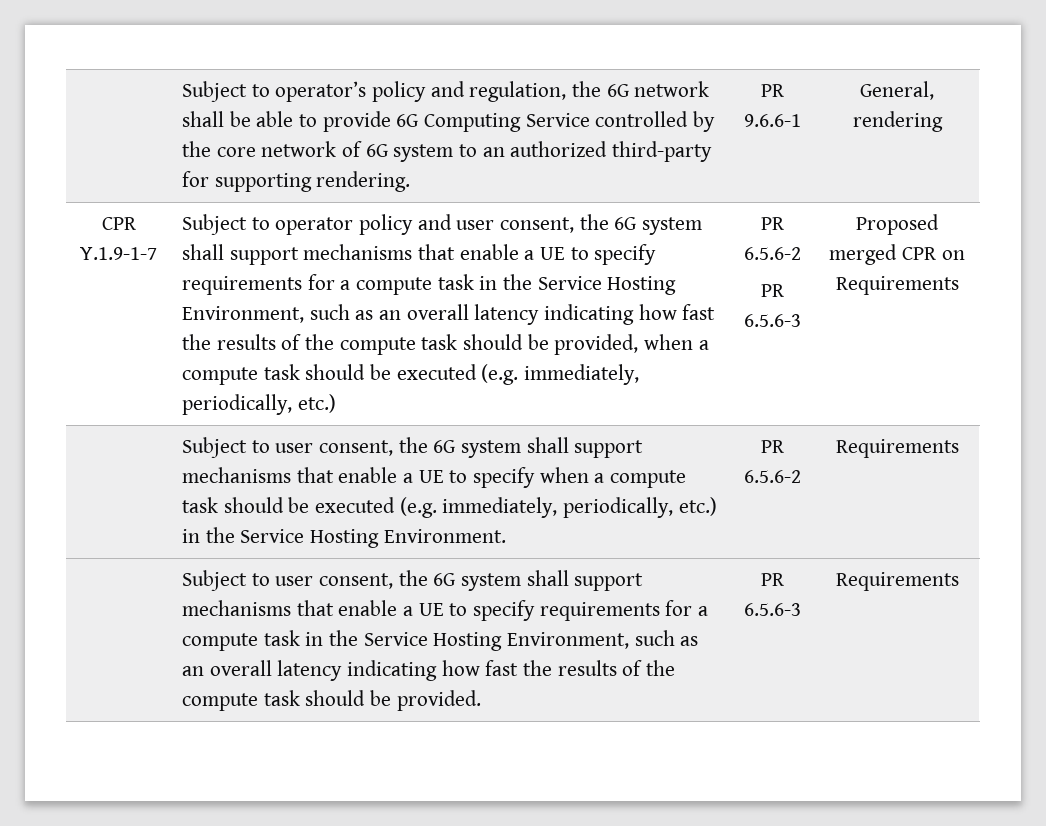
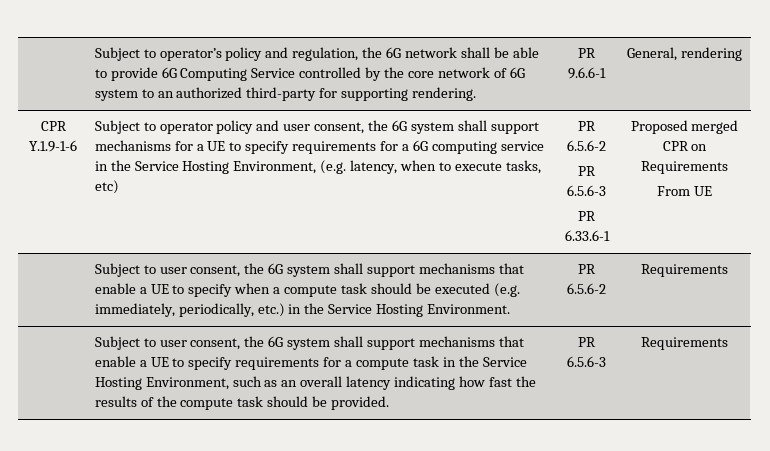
- CPR Y.1.9-1-7
+ CPR Y.1.9-1-6
- Subject to operator policy and user consent, the 6G system shall support mechanisms that enable a UE to specify requirements for a compute task in the Service Hosting Environment, such as an overall latency indicating how fast the results of the compute task should be provided, when a compute task should be executed (e.g. immediately, periodically, etc.)
+ Subject to operator policy and user consent, the 6G system shall support mechanisms for a UE to specify requirements for a 6G computing service in the Service Hosting Environment, (e.g. latency, when to execute tasks, etc)
+ PR 6.33.6-1
+ From UE

